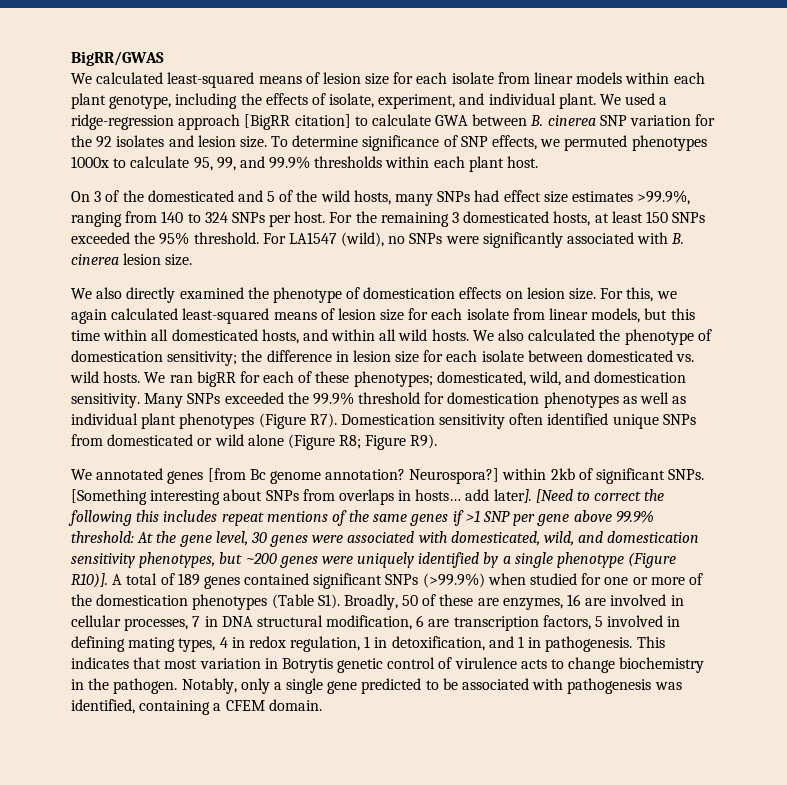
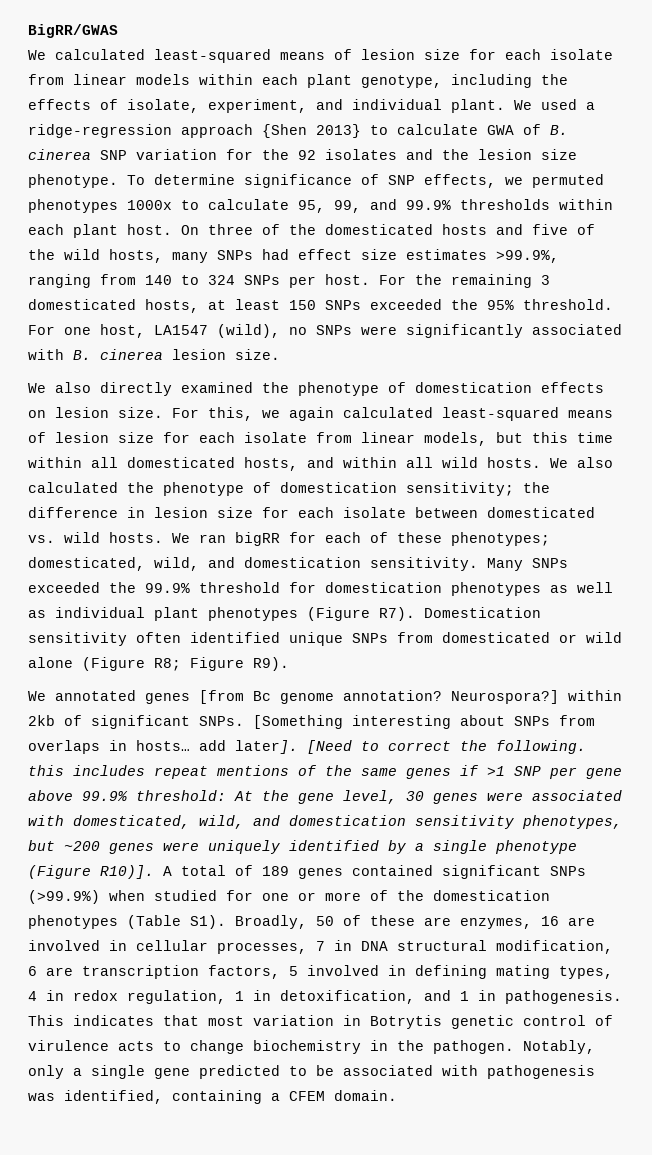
- We used a ridge-regression approach [BigRR citation] to calculate GWA between B. cinerea SNP variation for the 92 isolates and lesion size.
+ We used a ridge-regression approach {Shen 2013} to calculate GWA of B. cinerea SNP variation for the 92 isolates and the lesion size phenotype.
- To determine significance of SNP effects, we permuted phenotypes 1000x to calculate 95, 99, and 99.9% thresholds within each plant host.
- On 3 of the domesticated and 5 of the wild hosts, many SNPs had effect size estimates >99.9%, ranging from 140 to 324 SNPs per host.
+ To determine significance of SNP effects, we permuted phenotypes 1000x to calculate 95, 99, and 99.9% thresholds within each plant host. On three of the domesticated hosts and five of the wild hosts, many SNPs had effect size estimates >99.9%, ranging from 140 to 324 SNPs per host.
- For LA1547 (wild), no SNPs were significantly associated with B. cinerea lesion size.
+ For one host, LA1547 (wild), no SNPs were significantly associated with B. cinerea lesion size.
- [Need to correct the following this includes repeat mentions of the same genes if >1 SNP per gene above 99.9% threshold: At the gene level, 30 genes were associated with domesticated, wild, and domestication sensitivity phenotypes, but ~200 genes were uniquely identified by a single phenotype (Figure R10)].
+ [Need to correct the following. this includes repeat mentions of the same genes if >1 SNP per gene above 99.9% threshold: At the gene level, 30 genes were associated with domesticated, wild, and domestication sensitivity phenotypes, but ~200 genes were uniquely identified by a single phenotype (Figure R10)].

